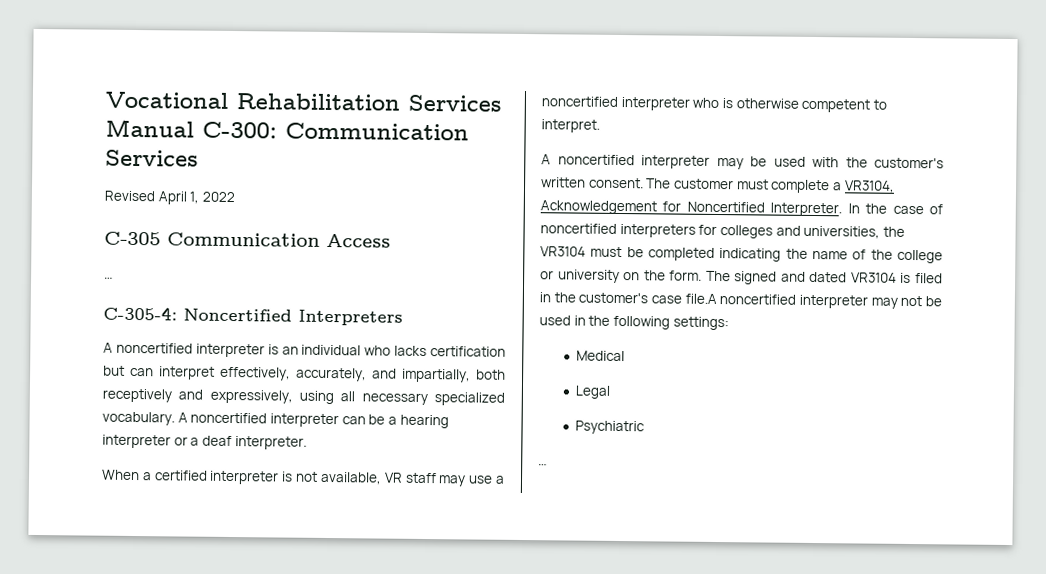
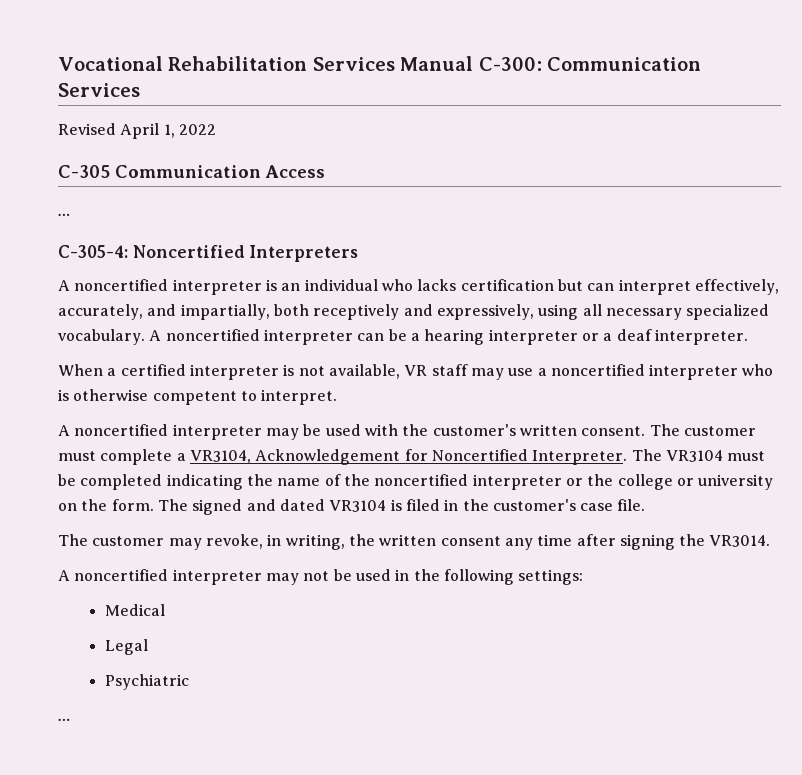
- In the case of noncertified interpreters for colleges and universities, the VR3104 must be completed indicating the name of the college or university on the form.
+ The VR3104 must be completed indicating the name of the noncertified interpreter or the college or university on the form.
- The signed and dated VR3104 is filed in the customer's case file.A noncertified interpreter may not be used in the following settings:
+ The signed and dated VR3104 is filed in the customer's case file.
+ The customer may revoke, in writing, the written consent any time after signing the VR3014.
+ A noncertified interpreter may not be used in the following settings:

